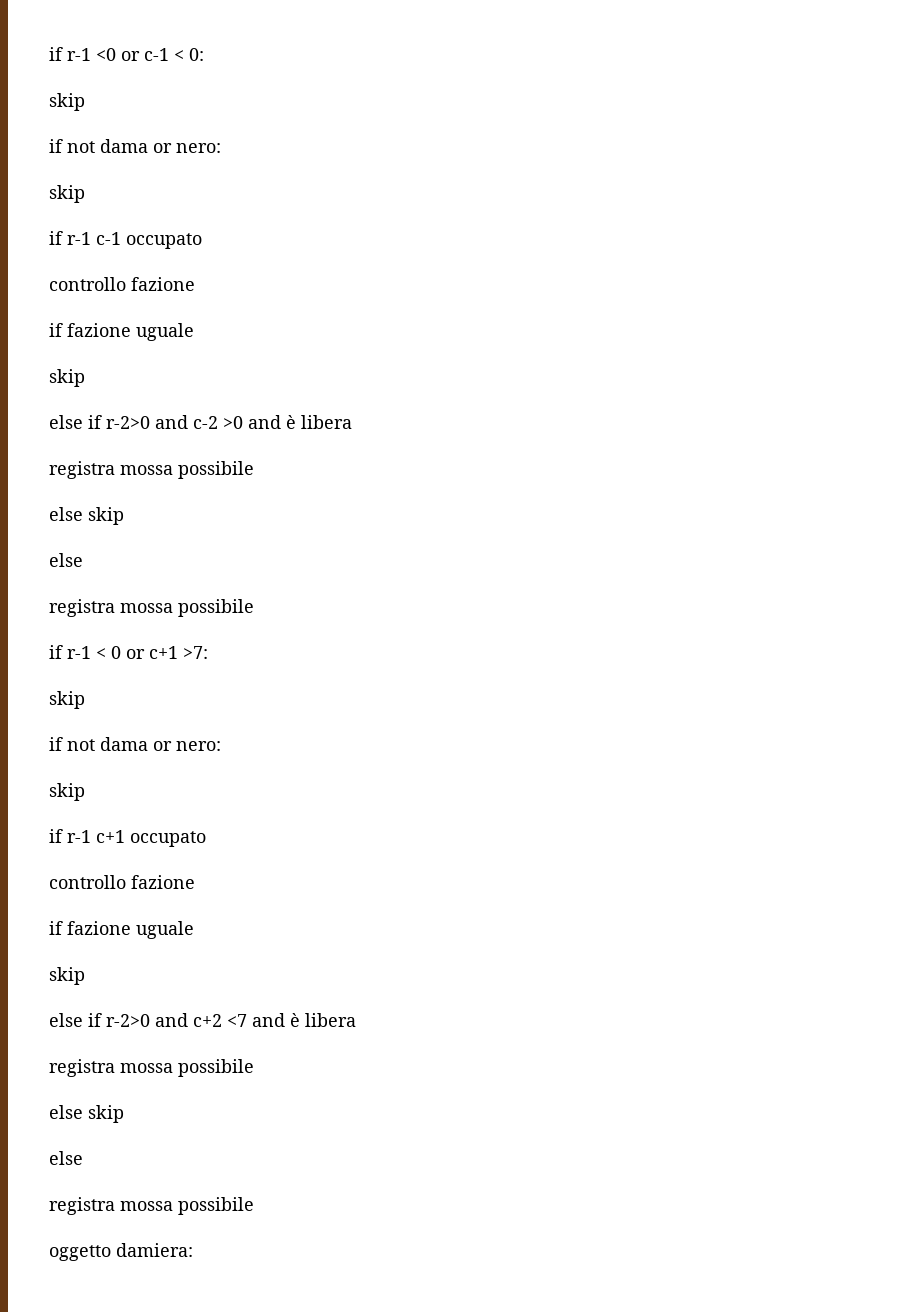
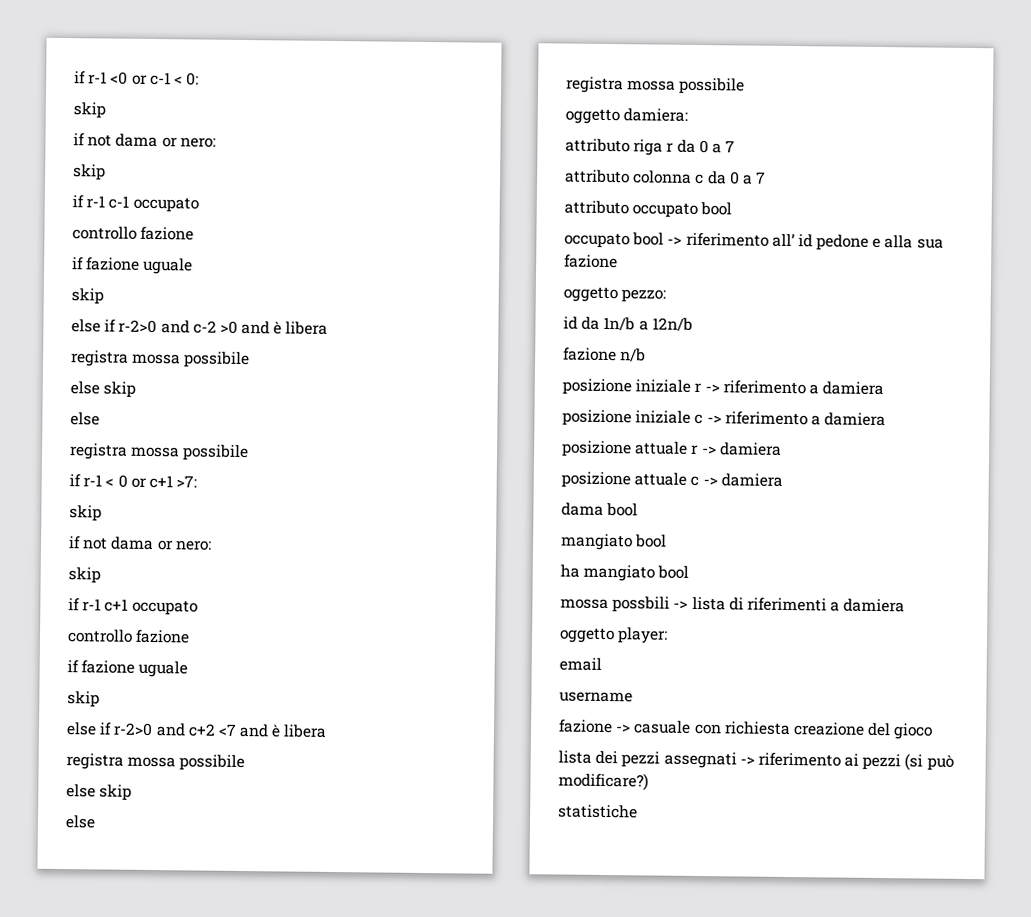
+ attributo riga r da 0 a 7
+ attributo colonna c da 0 a 7
+ attributo occupato bool
+ occupato bool -> riferimento all’ id pedone e alla sua fazione
+ oggetto pezzo:
+ id da 1n/b a 12n/b
+ fazione n/b
+ posizione iniziale r -> riferimento a damiera
+ posizione iniziale c -> riferimento a damiera
+ posizione attuale r -> damiera
+ posizione attuale c -> damiera
+ dama bool
+ mangiato bool
+ ha mangiato bool
+ mossa possbili -> lista di riferimenti a damiera
+ oggetto player:
+ email
+ username
+ fazione -> casuale con richiesta creazione del gioco
+ lista dei pezzi assegnati -> riferimento ai pezzi (si può modificare?)
+ statistiche

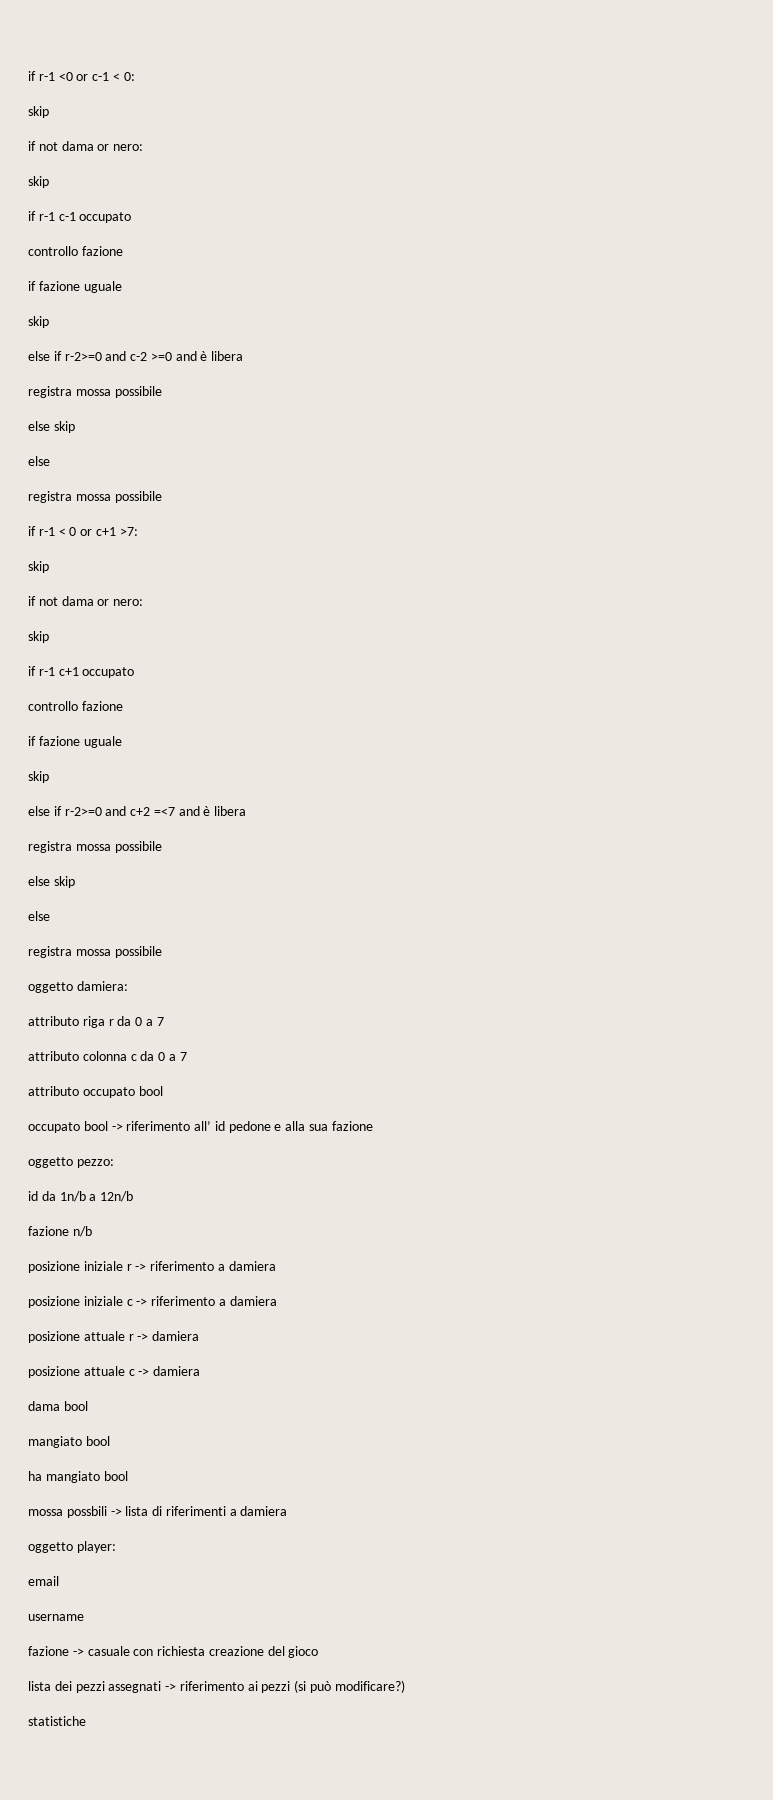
- else if r-2>0 and c-2 >0 and è libera
+ else if r-2>=0 and c-2 >=0 and è libera
- else if r-2>0 and c+2 <7 and è libera
+ else if r-2>=0 and c+2 =<7 and è libera

